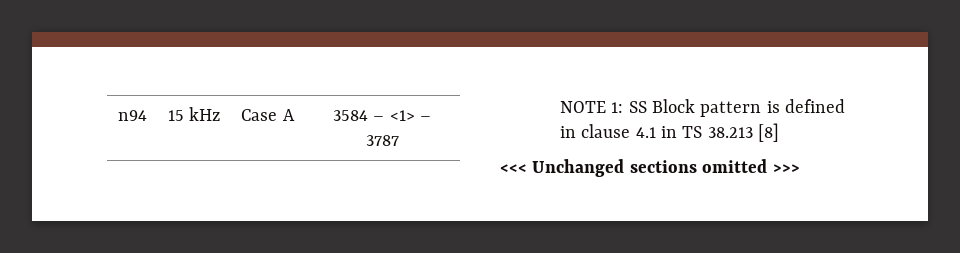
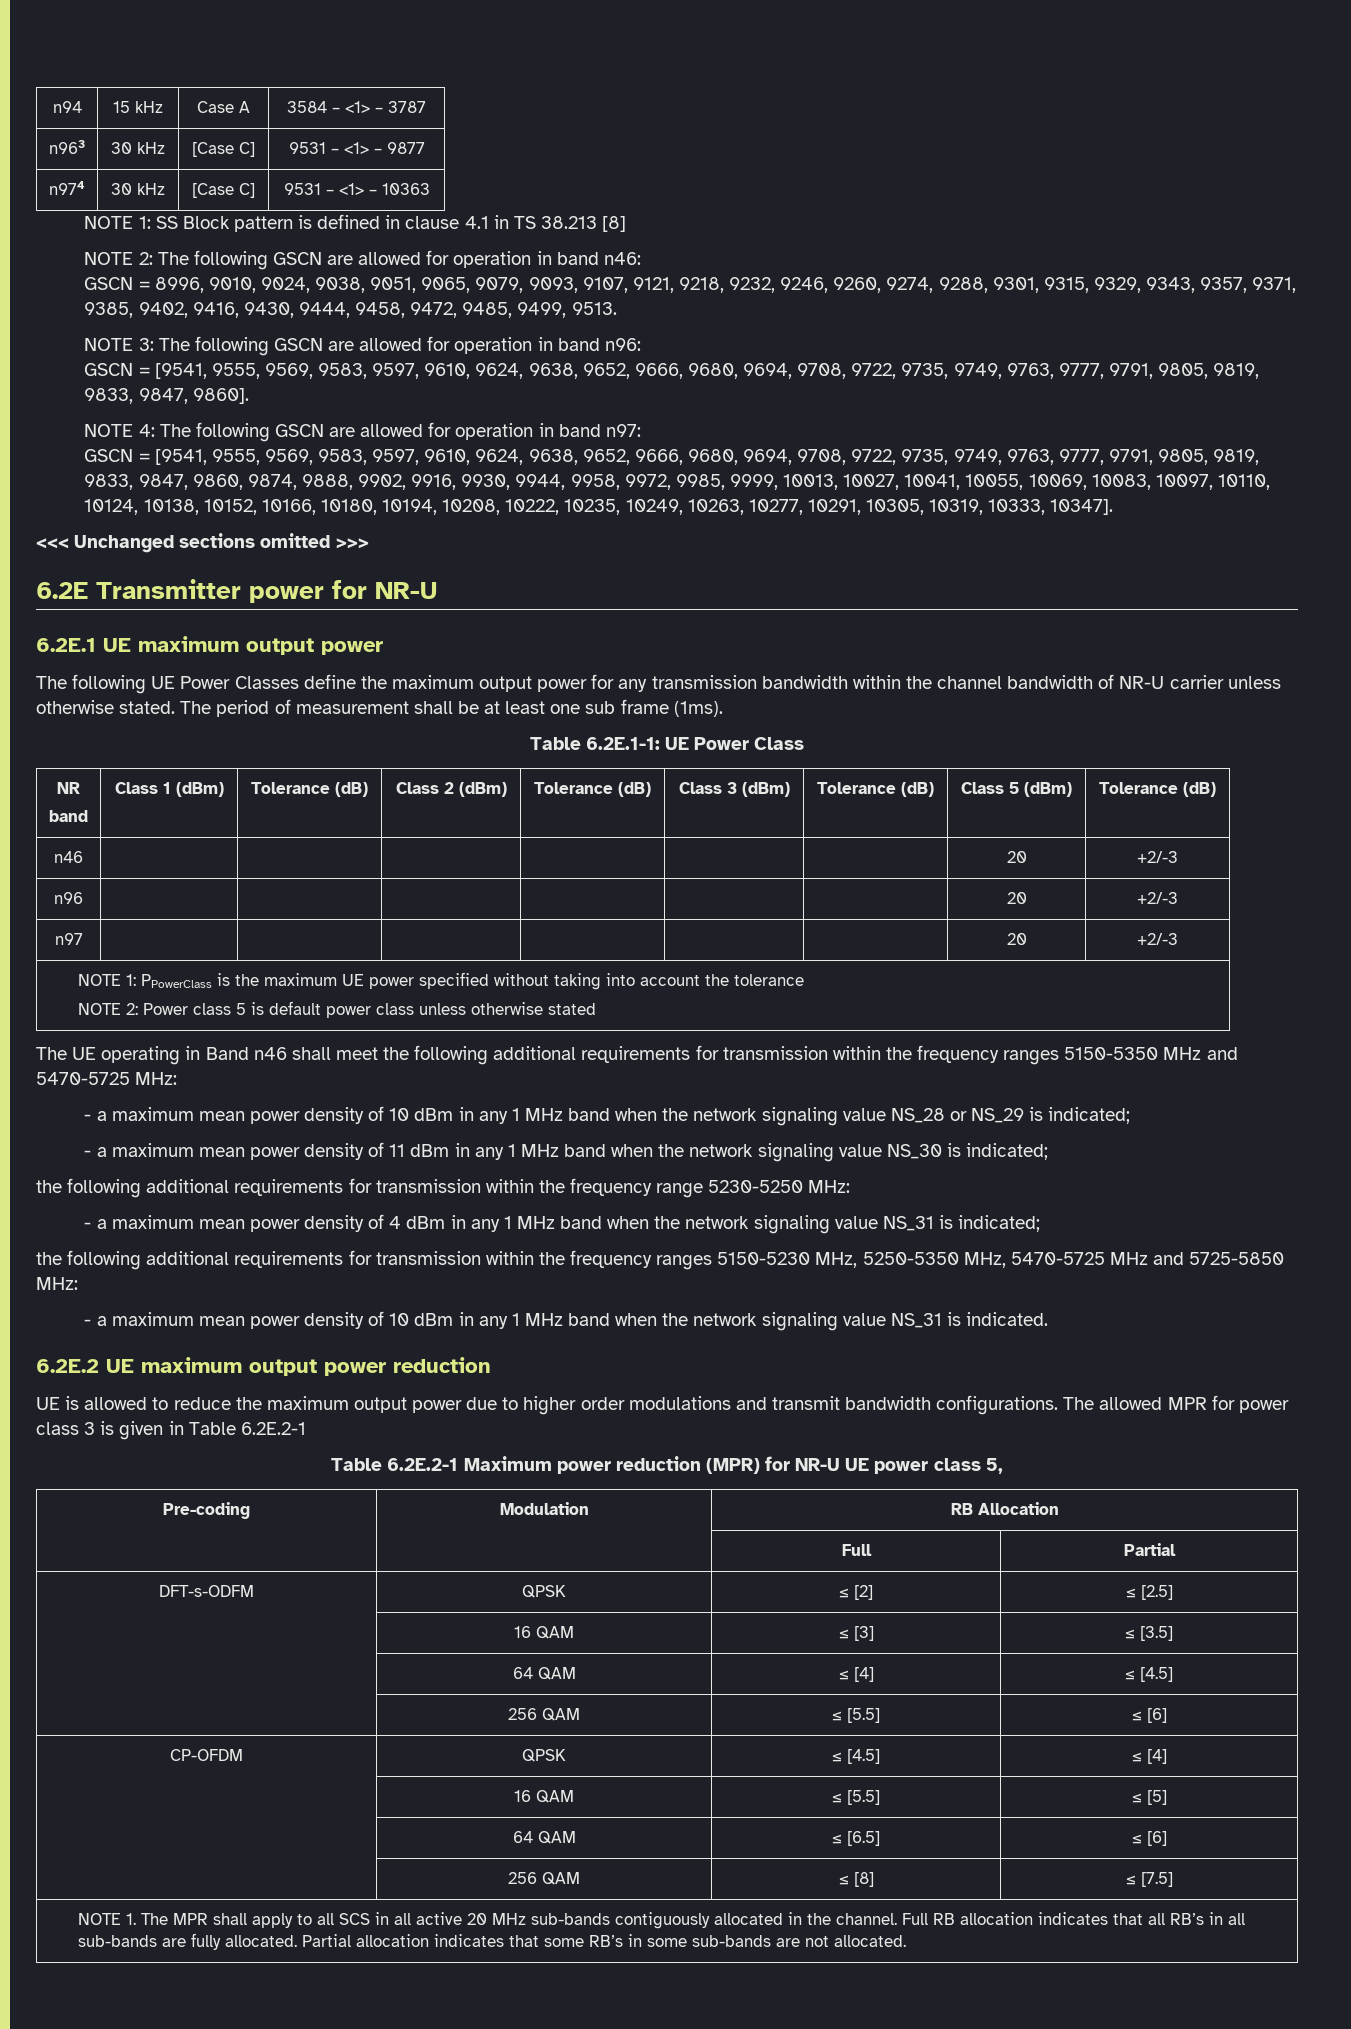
+ n963 | 30 kHz | [Case C] | 9531 – <1> – 9877
+ n974 | 30 kHz | [Case C] | 9531 – <1> – 10363
+ NOTE 2: The following GSCN are allowed for operation in band n46:
+ GSCN = 8996, 9010, 9024, 9038, 9051, 9065, 9079, 9093, 9107, 9121, 9218, 9232, 9246, 9260, 9274, 9288, 9301, 9315, 9329, 9343, 9357, 9371, 9385, 9402, 9416, 9430, 9444, 9458, 9472, 9485, 9499, 9513.
+ NOTE 3: The following GSCN are allowed for operation in band n96:
+ GSCN = [9541, 9555, 9569, 9583, 9597, 9610, 9624, 9638, 9652, 9666, 9680, 9694, 9708, 9722, 9735, 9749, 9763, 9777, 9791, 9805, 9819, 9833, 9847, 9860].
+ NOTE 4: The following GSCN are allowed for operation in band n97:
+ GSCN = [9541, 9555, 9569, 9583, 9597, 9610, 9624, 9638, 9652, 9666, 9680, 9694, 9708, 9722, 9735, 9749, 9763, 9777, 9791, 9805, 9819, 9833, 9847, 9860, 9874, 9888, 9902, 9916, 9930, 9944, 9958, 9972, 9985, 9999, 10013, 10027, 10041, 10055, 10069, 10083, 10097, 10110, 10124, 10138, 10152, 10166, 10180, 10194, 10208, 10222, 10235, 10249, 10263, 10277, 10291, 10305, 10319, 10333, 10347].
+ 6.2E Transmitter power for NR-U
+ 6.2E.1 UE maximum output power
+ The following UE Power Classes define the maximum output power for any transmission bandwidth within the channel bandwidth of NR-U carrier unless otherwise stated. The period of measurement shall be at least one sub frame (1ms).
+ Table 6.2E.1-1: UE Power Class
+ NR
+ band | Class 1 (dBm) | Tolerance (dB) | Class 2 (dBm) | Tolerance (dB) | Class 3 (dBm) | Tolerance (dB) | Class 5 (dBm) | Tolerance (dB)
+ n46 | | | | | | | 20 | +2/-3
+ n96 | | | | | | | 20 | +2/-3
+ n97 | | | | | | | 20 | +2/-3
+ NOTE 1: PPowerClass is the maximum UE power specified without taking into account the tolerance
+ NOTE 2: Power class 5 is default power class unless otherwise stated
+ The UE operating in Band n46 shall meet the following additional requirements for transmission within the frequency ranges 5150-5350 MHz and 5470-5725 MHz:
+ - a maximum mean power density of 10 dBm in any 1 MHz band when the network signaling value NS_28 or NS_29 is indicated;
+ - a maximum mean power density of 11 dBm in any 1 MHz band when the network signaling value NS_30 is indicated;
+ the following additional requirements for transmission within the frequency range 5230-5250 MHz:
+ - a maximum mean power density of 4 dBm in any 1 MHz band when the network signaling value NS_31 is indicated;
+ the following additional requirements for transmission within the frequency ranges 5150-5230 MHz, 5250-5350 MHz, 5470-5725 MHz and 5725-5850 MHz:
+ - a maximum mean power density of 10 dBm in any 1 MHz band when the network signaling value NS_31 is indicated.
+ 6.2E.2 UE maximum output power reduction
+ UE is allowed to reduce the maximum output power due to higher order modulations and transmit bandwidth configurations. The allowed MPR for power class 3 is given in Table 6.2E.2-1
+ Table 6.2E.2-1 Maximum power reduction (MPR) for NR-U UE power class 5,
+ Pre-coding | Modulation | RB Allocation
+ | | Full | Partial
+ DFT-s-ODFM | QPSK | ≤ [2] | ≤ [2.5]
+ | 16 QAM | ≤ [3] | ≤ [3.5]
+ | 64 QAM | ≤ [4] | ≤ [4.5]
+ | 256 QAM | ≤ [5.5] | ≤ [6]
+ CP-OFDM | QPSK | ≤ [4.5] | ≤ [4]
+ | 16 QAM | ≤ [5.5] | ≤ [5]
+ | 64 QAM | ≤ [6.5] | ≤ [6]
+ | 256 QAM | ≤ [8] | ≤ [7.5]
+ NOTE 1. The MPR shall apply to all SCS in all active 20 MHz sub-bands contiguously allocated in the channel. Full RB allocation indicates that all RB’s in all sub-bands are fully allocated. Partial allocation indicates that some RB’s in some sub-bands are not allocated.

